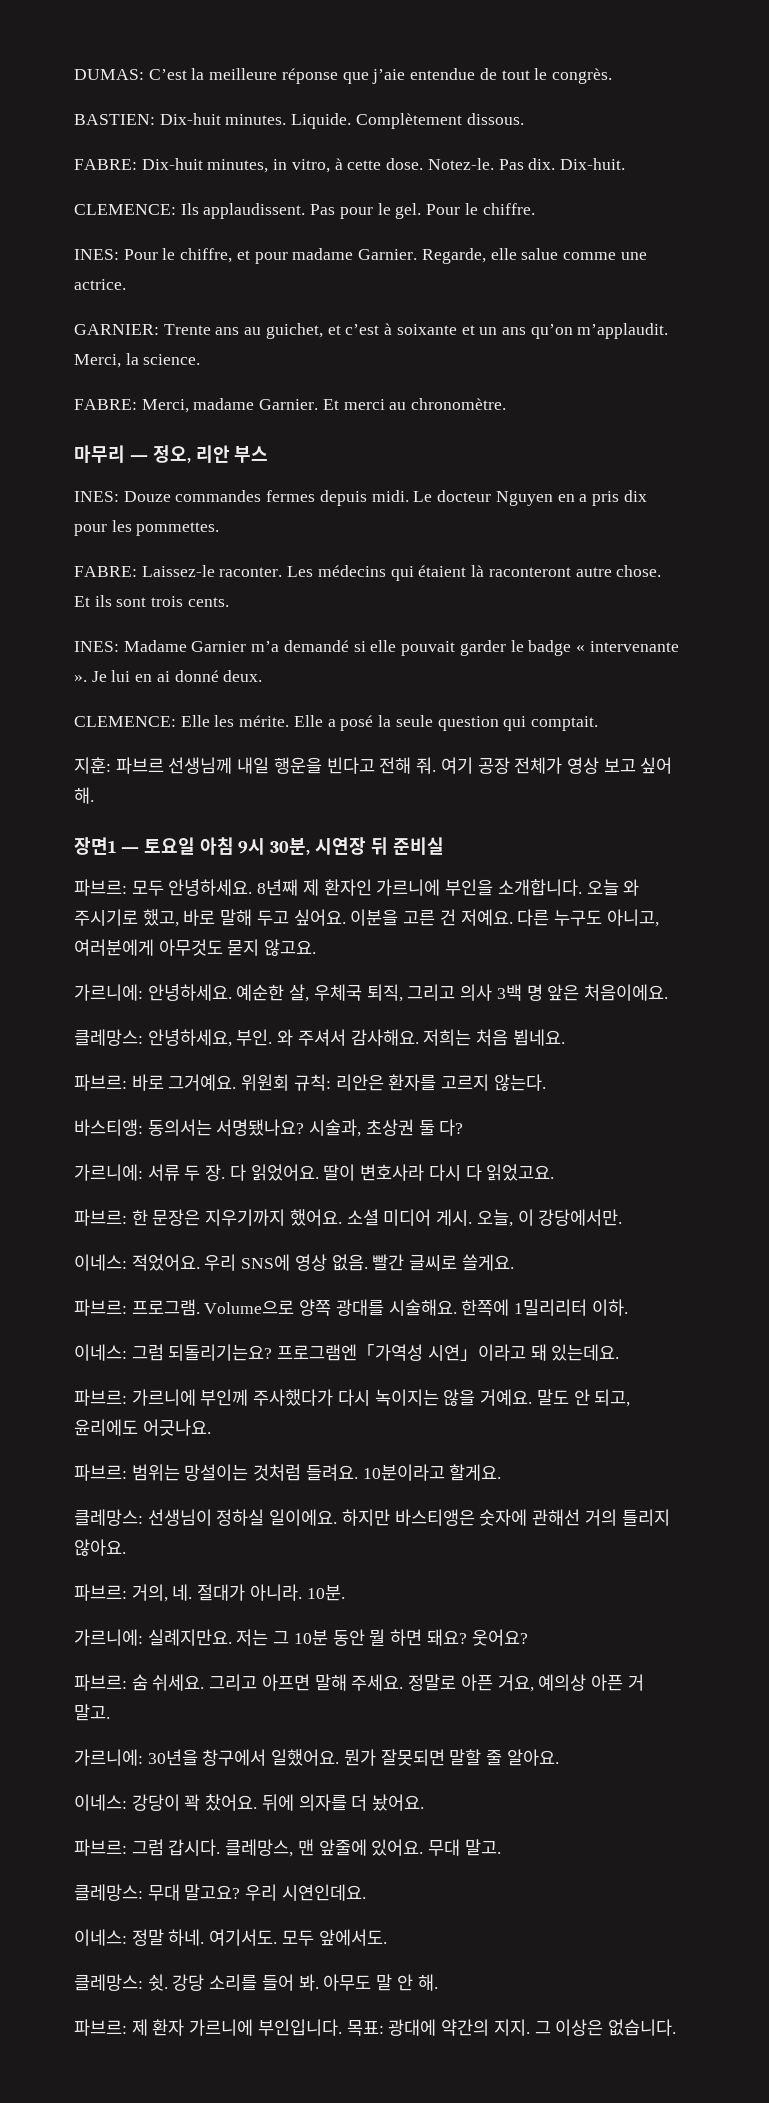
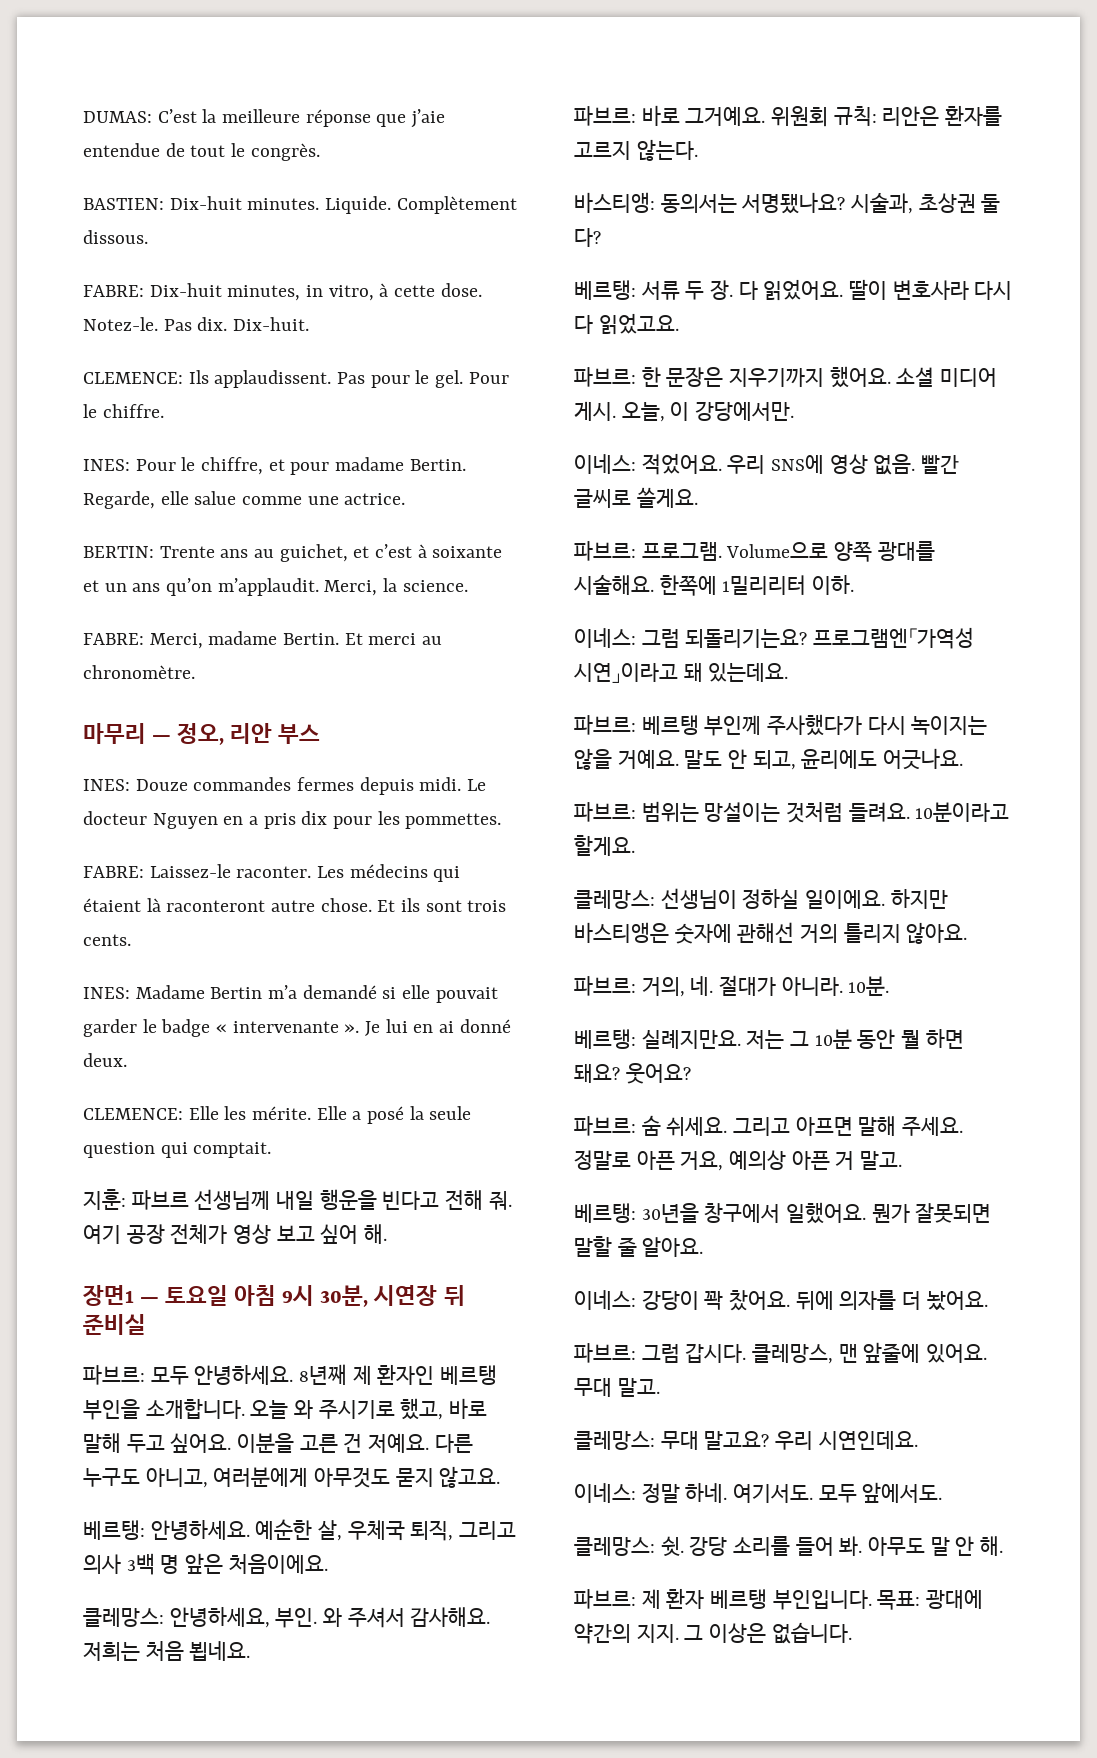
- INES: Pour le chiffre, et pour madame Garnier.
+ INES: Pour le chiffre, et pour madame Bertin.
- GARNIER: Trente ans au guichet, et c’est à soixante et un ans qu’on m’applaudit.
+ BERTIN: Trente ans au guichet, et c’est à soixante et un ans qu’on m’applaudit.
- FABRE: Merci, madame Garnier.
+ FABRE: Merci, madame Bertin.
- INES: Madame Garnier m’a demandé si elle pouvait garder le badge « intervenante ».
+ INES: Madame Bertin m’a demandé si elle pouvait garder le badge « intervenante ».
- 8년째 제 환자인 가르니에 부인을 소개합니다.
+ 8년째 제 환자인 베르탱 부인을 소개합니다.
- 가르니에: 안녕하세요.
+ 베르탱: 안녕하세요.
- 가르니에: 서류 두 장.
+ 베르탱: 서류 두 장.
- 파브르: 가르니에 부인께 주사했다가 다시 녹이지는 않을 거예요.
+ 파브르: 베르탱 부인께 주사했다가 다시 녹이지는 않을 거예요.
- 가르니에: 실례지만요.
+ 베르탱: 실례지만요.
- 가르니에: 30년을 창구에서 일했어요.
+ 베르탱: 30년을 창구에서 일했어요.
- 파브르: 제 환자 가르니에 부인입니다.
+ 파브르: 제 환자 베르탱 부인입니다.

